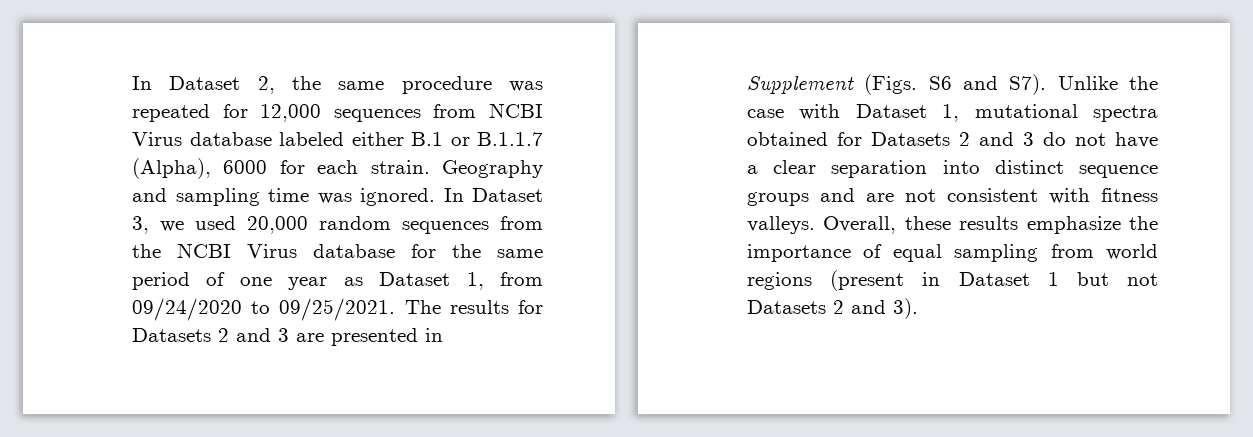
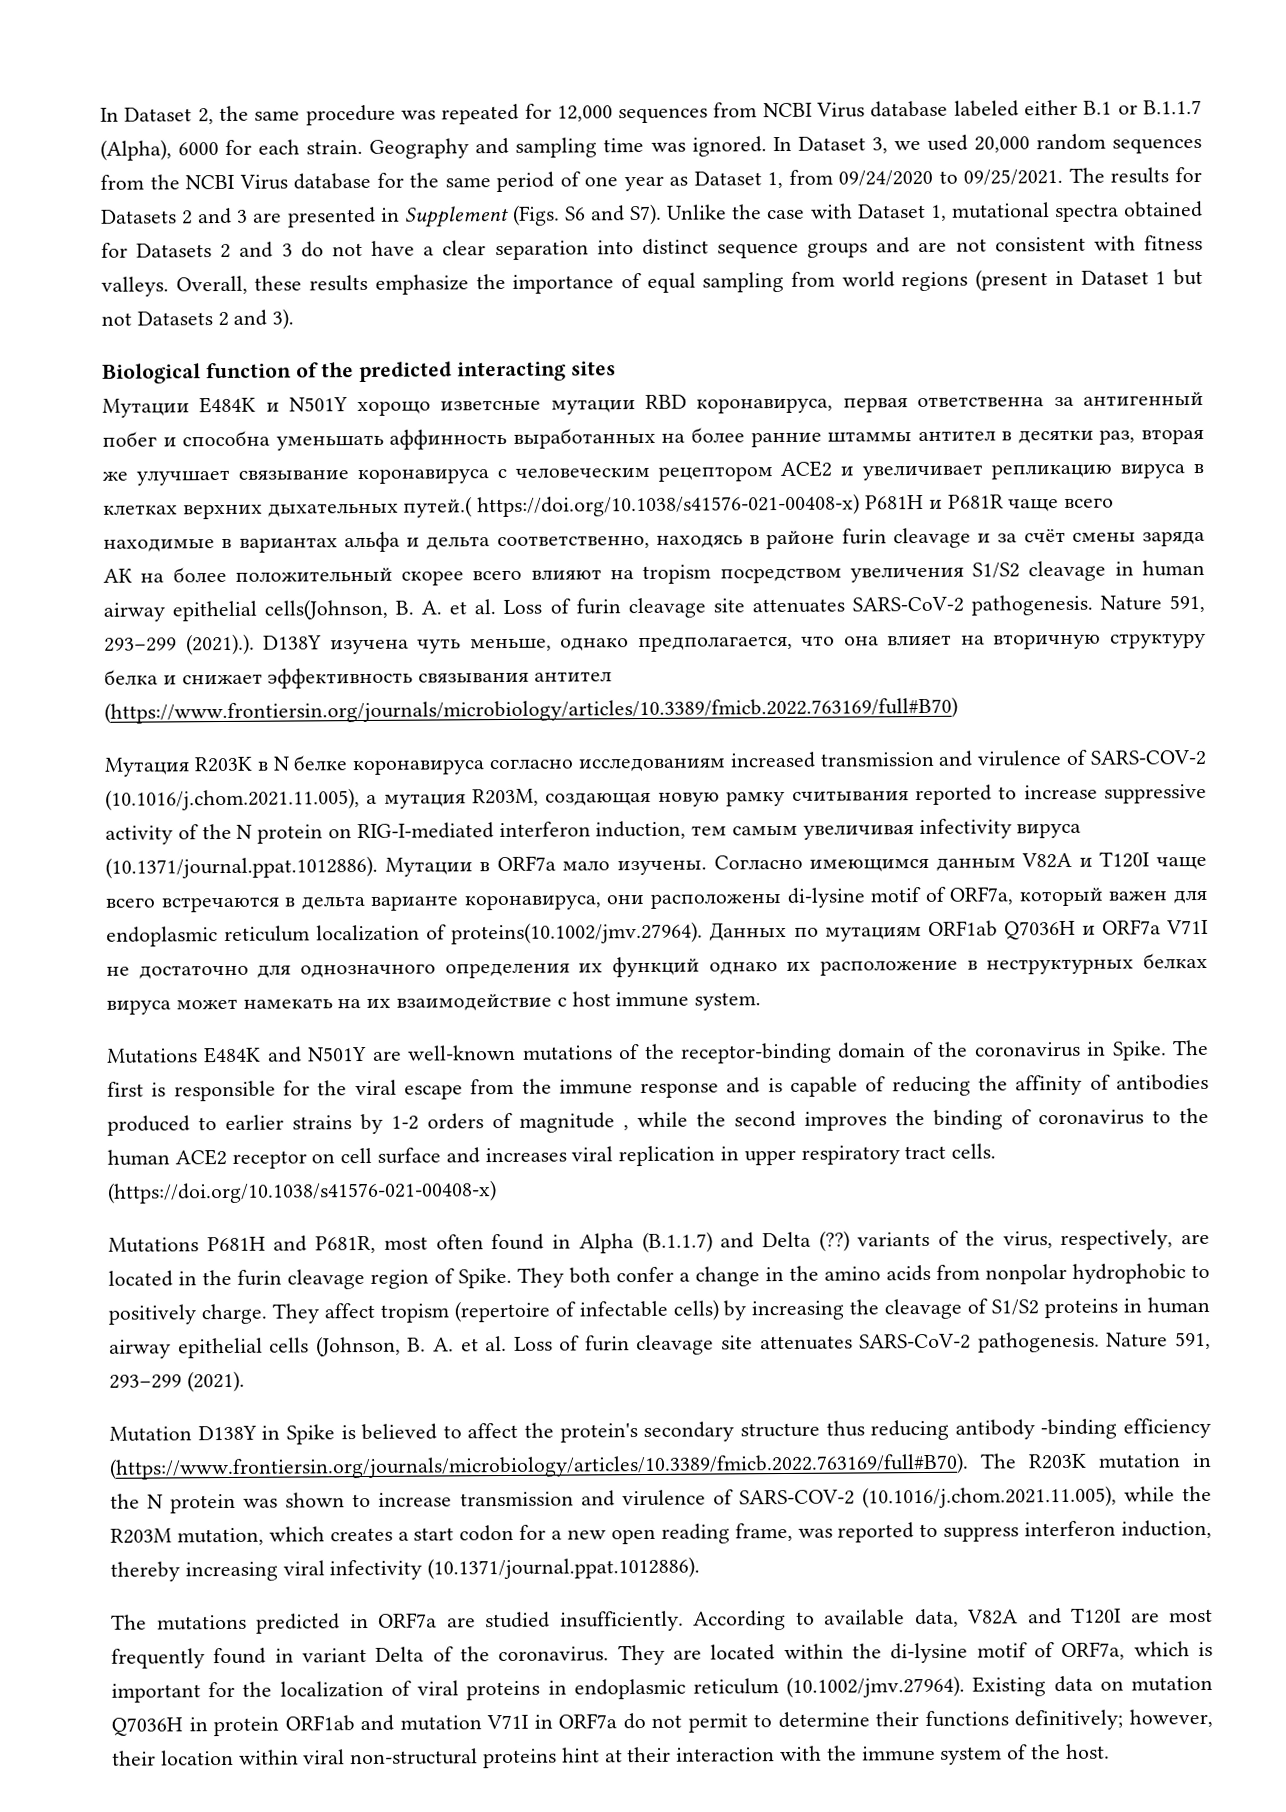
+ Biological function of the predicted interacting sites
+ Мутации E484K и N501Y хорощо изветсные мутации RBD коронавируса, первая ответственна за антигенный побег и способна уменьшать аффинность выработанных на более ранние штаммы антител в десятки раз, вторая же улучшает связывание коронавируса с человеческим рецептором ACE2 и увеличивает репликацию вируса в клетках верхних дыхательных путей.( https://doi.org/10.1038/s41576-021-00408-x) P681H и P681R чаще всего находимые в вариантах альфа и дельта соответственно, находясь в районе furin cleavage и за счёт смены заряда АК на более положительный скорее всего влияют на tropism посредством увеличения S1/S2 cleavage in human airway epithelial cells(Johnson, B. A. et al. Loss of furin cleavage site attenuates SARS-CoV-2 pathogenesis. Nature 591, 293–299 (2021).). D138Y изучена чуть меньше, однако предполагается, что она влияет на вторичную структуру белка и снижает эффективность связывания антител (https://www.frontiersin.org/journals/microbiology/articles/10.3389/fmicb.2022.763169/full#B70)
+ Мутация R203K в N белке коронавируса согласно исследованиям increased transmission and virulence of SARS-COV-2 (10.1016/j.chom.2021.11.005), а мутация R203M, создающая новую рамку считывания reported to increase suppressive activity of the N protein on RIG-I-mediated interferon induction, тем самым увеличивая infectivity вируса (10.1371/journal.ppat.1012886). Мутации в ORF7a мало изучены. Согласно имеющимся данным V82A и T120I чаще всего встречаются в дельта варианте коронавируса, они расположены di‐lysine motif of ORF7a, который важен для endoplasmic reticulum localization of proteins(10.1002/jmv.27964). Данных по мутациям ORF1ab Q7036H и ORF7a V71I не достаточно для однозначного определения их функций однако их расположение в неструктурных белках вируса может намекать на их взаимодействие с host immune system.
+ Mutations E484K and N501Y are well-known mutations of the receptor-binding domain of the coronavirus in Spike. The first is responsible for the viral escape from the immune response and is capable of reducing the affinity of antibodies produced to earlier strains by 1-2 orders of magnitude , while the second improves the binding of coronavirus to the human ACE2 receptor on cell surface and increases viral replication in upper respiratory tract cells. (https://doi.org/10.1038/s41576-021-00408-x)
+ Mutations P681H and P681R, most often found in Alpha (B.1.1.7) and Delta (??) variants of the virus, respectively, are located in the furin cleavage region of Spike. They both confer a change in the amino acids from nonpolar hydrophobic to positively charge. They affect tropism (repertoire of infectable cells) by increasing the cleavage of S1/S2 proteins in human airway epithelial cells (Johnson, B. A. et al. Loss of furin cleavage site attenuates SARS-CoV-2 pathogenesis. Nature 591, 293–299 (2021).
+ Mutation D138Y in Spike is believed to affect the protein's secondary structure thus reducing antibody -binding efficiency (https://www.frontiersin.org/journals/microbiology/articles/10.3389/fmicb.2022.763169/full#B70). The R203K mutation in the N protein was shown to increase transmission and virulence of SARS-COV-2 (10.1016/j.chom.2021.11.005), while the R203M mutation, which creates a start codon for a new open reading frame, was reported to suppress interferon induction, thereby increasing viral infectivity (10.1371/journal.ppat.1012886).
+ The mutations predicted in ORF7a are studied insufficiently. According to available data, V82A and T120I are most frequently found in variant Delta of the coronavirus. They are located within the di-lysine motif of ORF7a, which is important for the localization of viral proteins in endoplasmic reticulum (10.1002/jmv.27964). Existing data on mutation Q7036H in protein ORF1ab and mutation V71I in ORF7a do not permit to determine their functions definitively; however, their location within viral non-structural proteins hint at their interaction with the immune system of the host.

